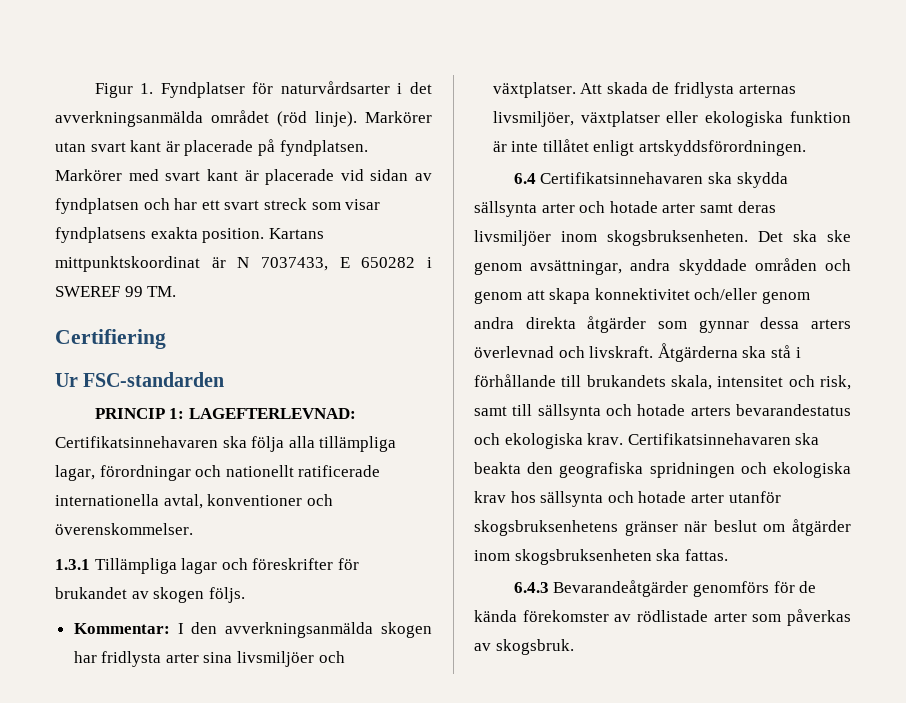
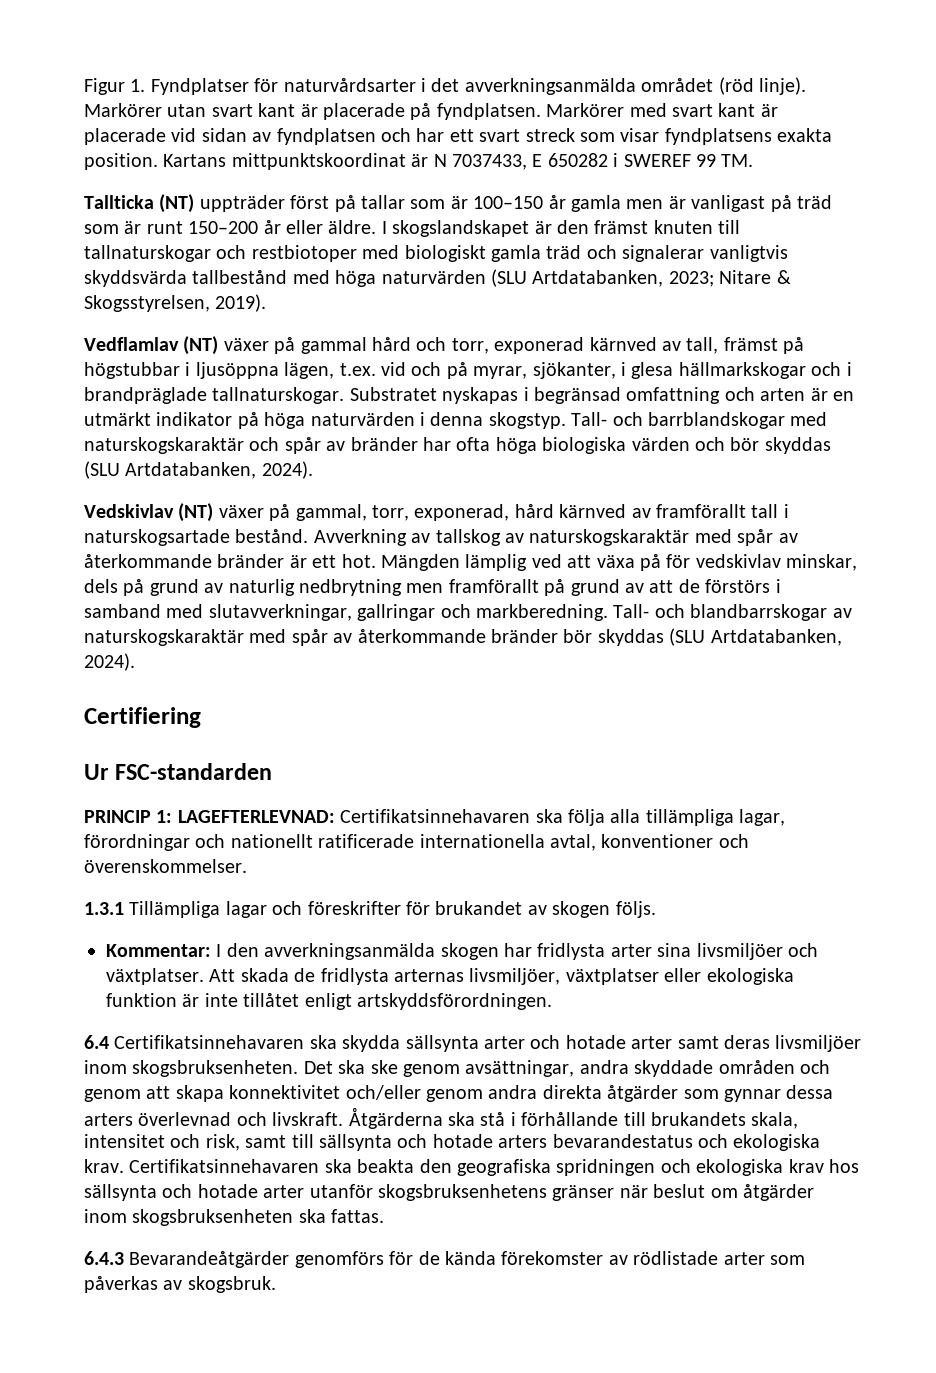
+ Tallticka (NT) uppträder först på tallar som är 100–150 år gamla men är vanligast på träd som är runt 150–200 år eller äldre. I skogslandskapet är den främst knuten till tallnaturskogar och restbiotoper med biologiskt gamla träd och signalerar vanligtvis skyddsvärda tallbestånd med höga naturvärden (SLU Artdatabanken, 2023; Nitare & Skogsstyrelsen, 2019).
+ Vedflamlav (NT) växer på gammal hård och torr, exponerad kärnved av tall, främst på högstubbar i ljusöppna lägen, t.ex. vid och på myrar, sjökanter, i glesa hällmarkskogar och i brandpräglade tallnaturskogar. Substratet nyskapas i begränsad omfattning och arten är en utmärkt indikator på höga naturvärden i denna skogstyp. Tall- och barrblandskogar med naturskogskaraktär och spår av bränder har ofta höga biologiska värden och bör skyddas (SLU Artdatabanken, 2024).
+ Vedskivlav (NT) växer på gammal, torr, exponerad, hård kärnved av framförallt tall i naturskogsartade bestånd. Avverkning av tallskog av naturskogskaraktär med spår av återkommande bränder är ett hot. Mängden lämplig ved att växa på för vedskivlav minskar, dels på grund av naturlig nedbrytning men framförallt på grund av att de förstörs i samband med slutavverkningar, gallringar och markberedning. Tall- och blandbarrskogar av naturskogskaraktär med spår av återkommande bränder bör skyddas (SLU Artdatabanken, 2024).

